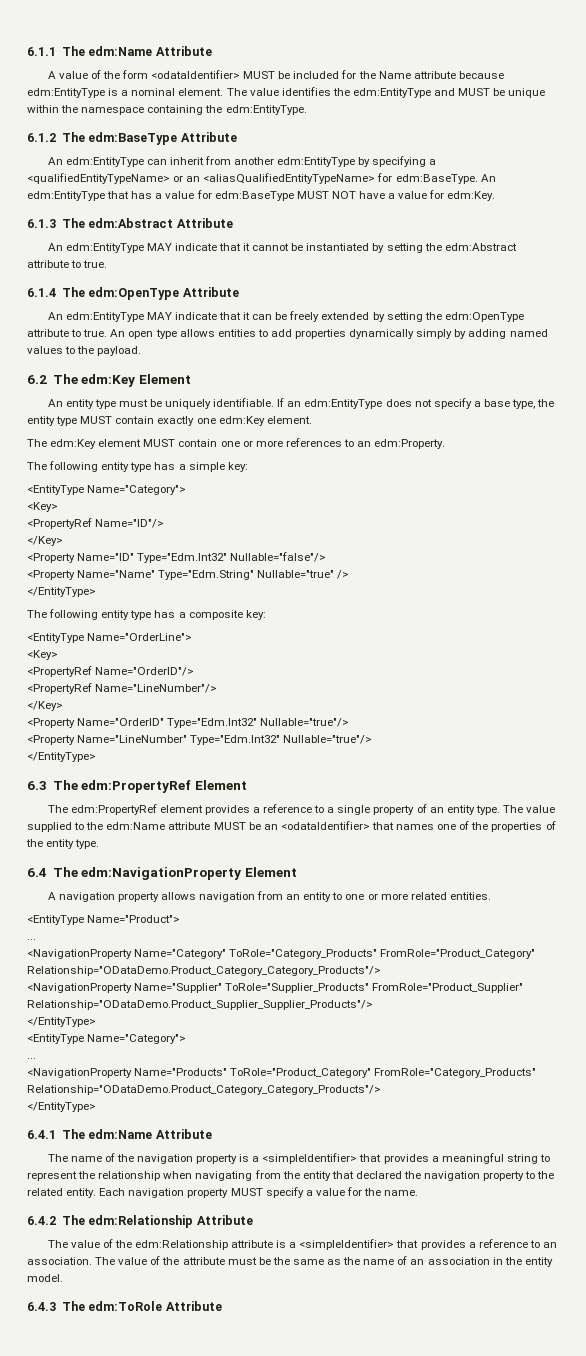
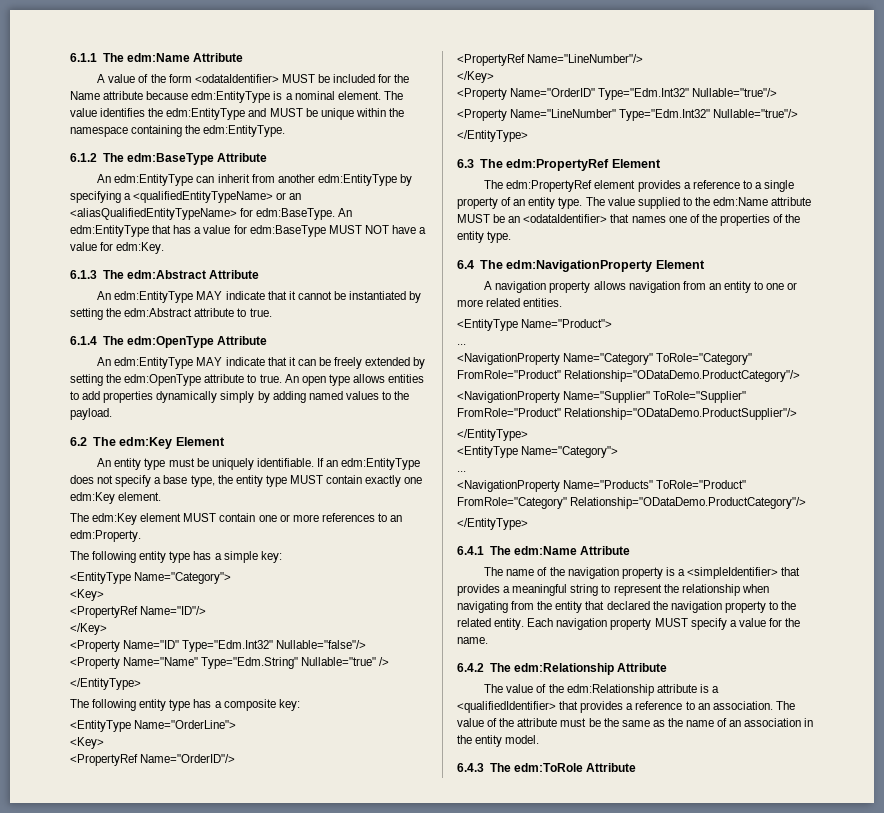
- <NavigationProperty Name="Category" ToRole="Category_Products" FromRole="Product_Category" Relationship="ODataDemo.Product_Category_Category_Products"/>
+ <NavigationProperty Name="Category" ToRole="Category" FromRole="Product" Relationship="ODataDemo.ProductCategory"/>
- <NavigationProperty Name="Supplier" ToRole="Supplier_Products" FromRole="Product_Supplier" Relationship="ODataDemo.Product_Supplier_Supplier_Products"/>
+ <NavigationProperty Name="Supplier" ToRole="Supplier" FromRole="Product" Relationship="ODataDemo.ProductSupplier"/>
- <NavigationProperty Name="Products" ToRole="Product_Category" FromRole="Category_Products" Relationship="ODataDemo.Product_Category_Category_Products"/>
+ <NavigationProperty Name="Products" ToRole="Product" FromRole="Category" Relationship="ODataDemo.ProductCategory"/>
- The value of the edm:Relationship attribute is a <simpleIdentifier> that provides a reference to an association.
+ The value of the edm:Relationship attribute is a <qualifiedIdentifier> that provides a reference to an association.

